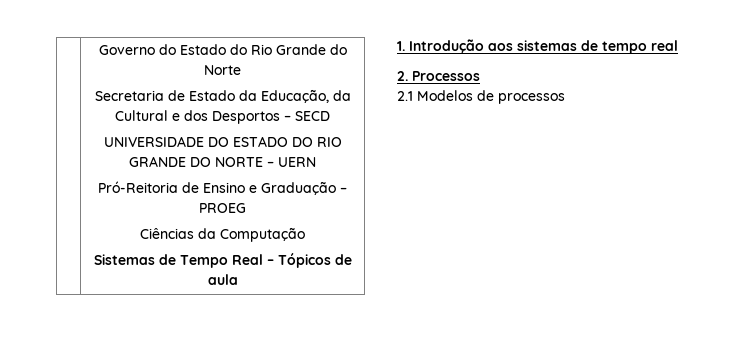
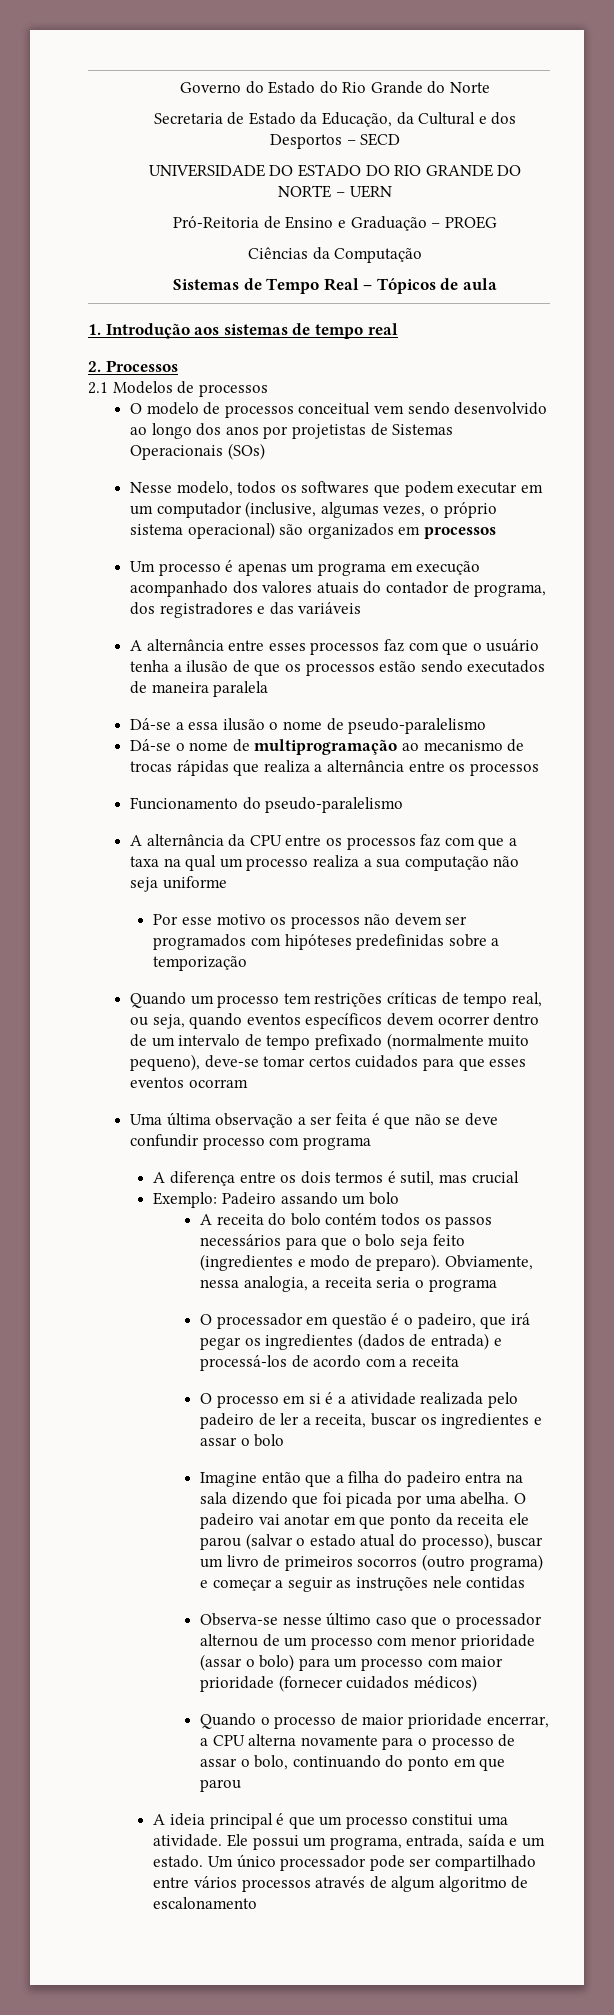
+ O modelo de processos conceitual vem sendo desenvolvido ao longo dos anos por projetistas de Sistemas Operacionais (SOs)
+ Nesse modelo, todos os softwares que podem executar em um computador (inclusive, algumas vezes, o próprio sistema operacional) são organizados em processos
+ Um processo é apenas um programa em execução acompanhado dos valores atuais do contador de programa, dos registradores e das variáveis
+ A alternância entre esses processos faz com que o usuário tenha a ilusão de que os processos estão sendo executados de maneira paralela
+ Dá-se a essa ilusão o nome de pseudo-paralelismo
+ Dá-se o nome de multiprogramação ao mecanismo de trocas rápidas que realiza a alternância entre os processos
+ Funcionamento do pseudo-paralelismo
+ A alternância da CPU entre os processos faz com que a taxa na qual um processo realiza a sua computação não seja uniforme
+ Por esse motivo os processos não devem ser programados com hipóteses predefinidas sobre a temporização
+ Quando um processo tem restrições críticas de tempo real, ou seja, quando eventos específicos devem ocorrer dentro de um intervalo de tempo prefixado (normalmente muito pequeno), deve-se tomar certos cuidados para que esses eventos ocorram
+ Uma última observação a ser feita é que não se deve confundir processo com programa
+ A diferença entre os dois termos é sutil, mas crucial
+ Exemplo: Padeiro assando um bolo
+ A receita do bolo contém todos os passos necessários para que o bolo seja feito (ingredientes e modo de preparo). Obviamente, nessa analogia, a receita seria o programa
+ O processador em questão é o padeiro, que irá pegar os ingredientes (dados de entrada) e processá-los de acordo com a receita
+ O processo em si é a atividade realizada pelo padeiro de ler a receita, buscar os ingredientes e assar o bolo
+ Imagine então que a filha do padeiro entra na sala dizendo que foi picada por uma abelha. O padeiro vai anotar em que ponto da receita ele parou (salvar o estado atual do processo), buscar um livro de primeiros socorros (outro programa) e começar a seguir as instruções nele contidas
+ Observa-se nesse último caso que o processador alternou de um processo com menor prioridade (assar o bolo) para um processo com maior prioridade (fornecer cuidados médicos)
+ Quando o processo de maior prioridade encerrar, a CPU alterna novamente para o processo de assar o bolo, continuando do ponto em que parou
+ A ideia principal é que um processo constitui uma atividade. Ele possui um programa, entrada, saída e um estado. Um único processador pode ser compartilhado entre vários processos através de algum algoritmo de escalonamento

